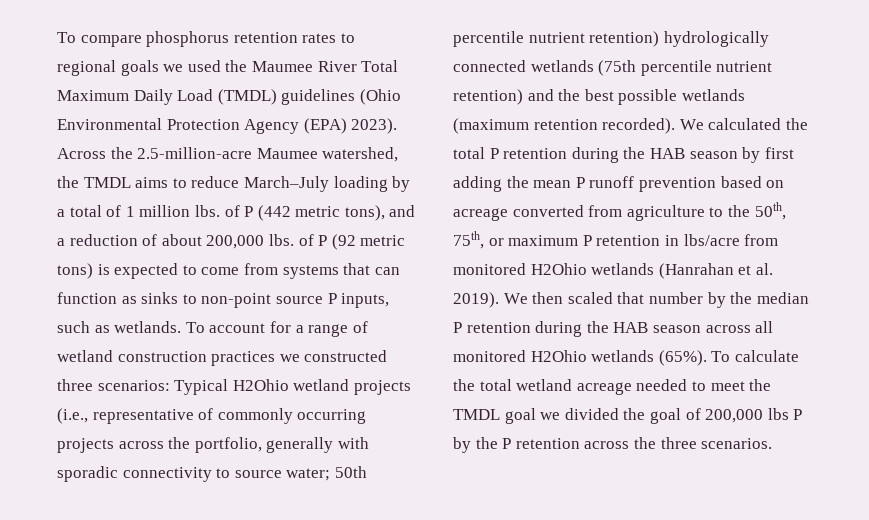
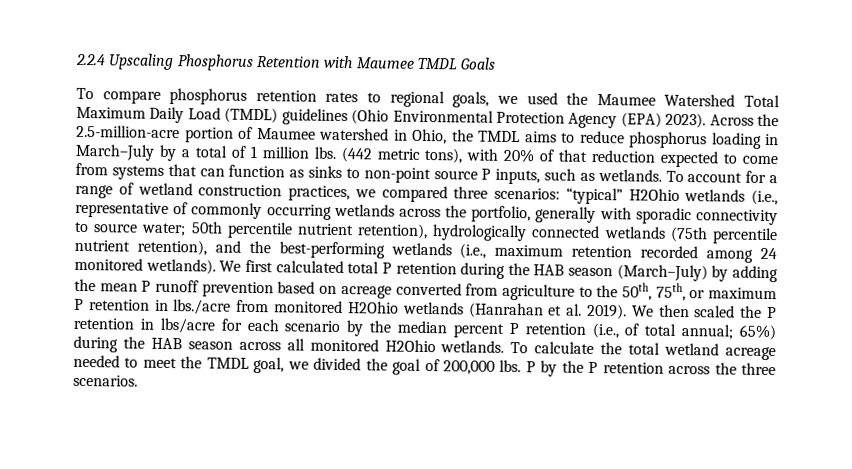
+ 2.2.4 Upscaling Phosphorus Retention with Maumee TMDL Goals
- To compare phosphorus retention rates to regional goals we used the Maumee River Total Maximum Daily Load (TMDL) guidelines (Ohio Environmental Protection Agency (EPA) 2023).
+ To compare phosphorus retention rates to regional goals, we used the Maumee Watershed Total Maximum Daily Load (TMDL) guidelines (Ohio Environmental Protection Agency (EPA) 2023).
- Across the 2.5-million-acre Maumee watershed, the TMDL aims to reduce March–July loading by a total of 1 million lbs. of P (442 metric tons), and a reduction of about 200,000 lbs. of P (92 metric tons) is expected to come from systems that can function as sinks to non-point source P inputs, such as wetlands.
+ Across the 2.5-million-acre portion of Maumee watershed in Ohio, the TMDL aims to reduce phosphorus loading in March–July by a total of 1 million lbs. (442 metric tons), with 20% of that reduction expected to come from systems that can function as sinks to non-point source P inputs, such as wetlands.
- To account for a range of wetland construction practices we constructed three scenarios: Typical H2Ohio wetland projects (i.e., representative of commonly occurring projects across the portfolio, generally with sporadic connectivity to source water;
+ To account for a range of wetland construction practices, we compared three scenarios: “typical” H2Ohio wetlands (i.e., representative of commonly occurring wetlands across the portfolio, generally with sporadic connectivity to source water;
- 50th percentile nutrient retention) hydrologically connected wetlands (75th percentile nutrient retention) and the best possible wetlands (maximum retention recorded). We calculated the total P retention during the HAB season by first adding the mean P runoff prevention based on acreage converted from agriculture to the 50th, 75th, or maximum P retention in lbs/acre from monitored H2Ohio wetlands (Hanrahan et al. 2019).
+ 50th percentile nutrient retention), hydrologically connected wetlands (75th percentile nutrient retention), and the best-performing wetlands (i.e., maximum retention recorded among 24 monitored wetlands). We first calculated total P retention during the HAB season (March–July) by adding the mean P runoff prevention based on acreage converted from agriculture to the 50th, 75th, or maximum P retention in lbs./acre from monitored H2Ohio wetlands (Hanrahan et al. 2019).
- We then scaled that number by the median P retention during the HAB season across all monitored H2Ohio wetlands (65%).
+ We then scaled the P retention in lbs/acre for each scenario by the median percent P retention (i.e., of total annual; 65%) during the HAB season across all monitored H2Ohio wetlands.
- To calculate the total wetland acreage needed to meet the TMDL goal we divided the goal of 200,000 lbs P by the P retention across the three scenarios.
+ To calculate the total wetland acreage needed to meet the TMDL goal, we divided the goal of 200,000 lbs. P by the P retention across the three scenarios.

